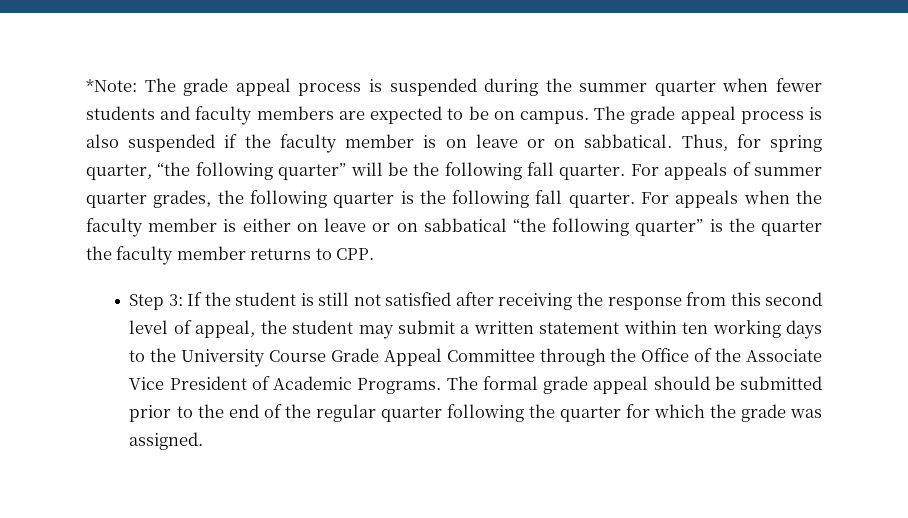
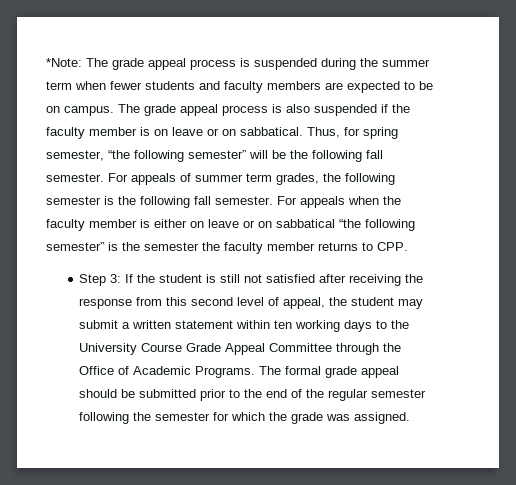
- *Note: The grade appeal process is suspended during the summer quarter when fewer students and faculty members are expected to be on campus.
+ *Note: The grade appeal process is suspended during the summer term when fewer students and faculty members are expected to be on campus.
- Thus, for spring quarter, “the following quarter” will be the following fall quarter.
+ Thus, for spring semester, “the following semester” will be the following fall semester.
- For appeals of summer quarter grades, the following quarter is the following fall quarter.
+ For appeals of summer term grades, the following semester is the following fall semester.
- For appeals when the faculty member is either on leave or on sabbatical “the following quarter” is the quarter the faculty member returns to CPP.
+ For appeals when the faculty member is either on leave or on sabbatical “the following semester” is the semester the faculty member returns to CPP.
- Step 3: If the student is still not satisfied after receiving the response from this second level of appeal, the student may submit a written statement within ten working days to the University Course Grade Appeal Committee through the Office of the Associate Vice President of Academic Programs.
+ Step 3: If the student is still not satisfied after receiving the response from this second level of appeal, the student may submit a written statement within ten working days to the University Course Grade Appeal Committee through the Office of Academic Programs.
- The formal grade appeal should be submitted prior to the end of the regular quarter following the quarter for which the grade was assigned.
+ The formal grade appeal should be submitted prior to the end of the regular semester following the semester for which the grade was assigned.

